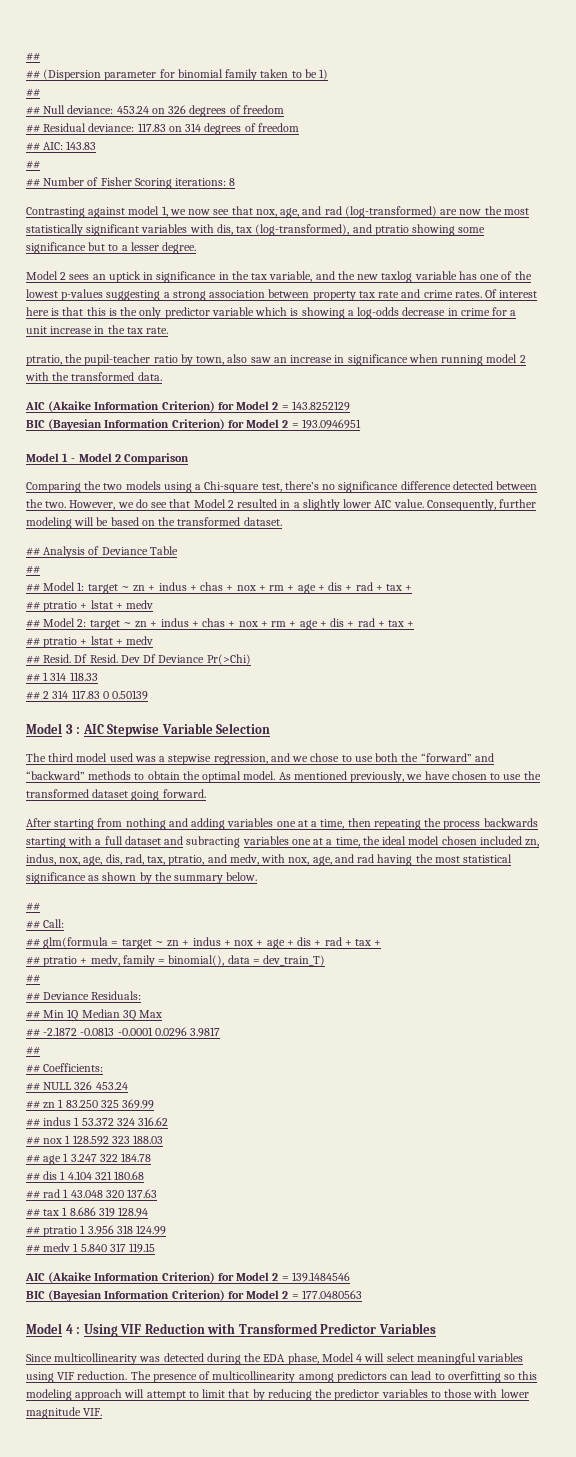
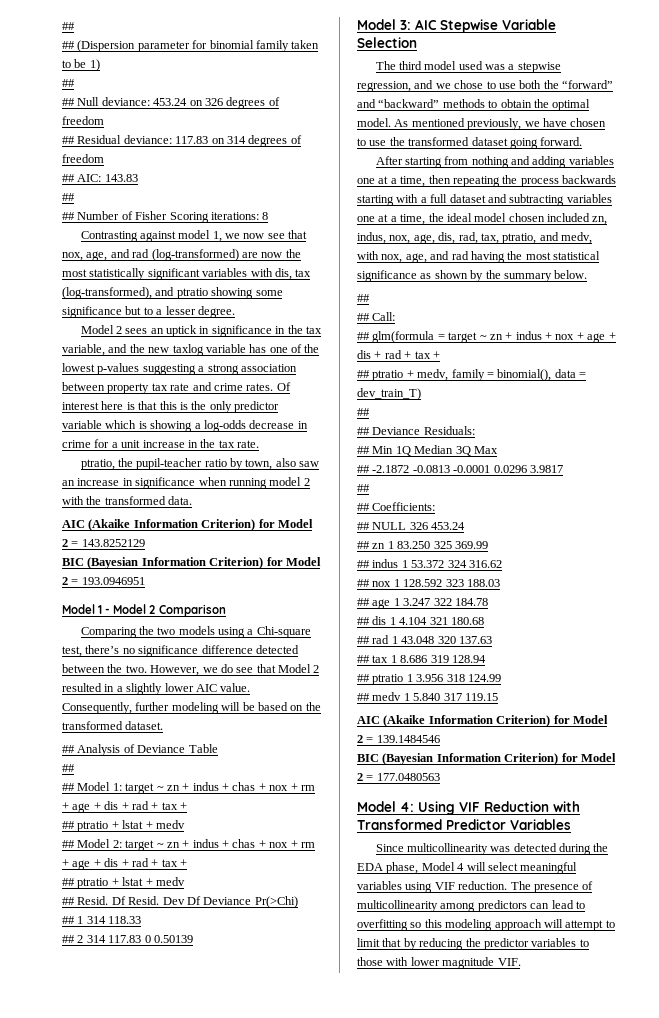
- Model 3 : AIC Stepwise Variable Selection
+ Model 3: AIC Stepwise Variable Selection
- After starting from nothing and adding variables one at a time, then repeating the process backwards starting with a full dataset and subracting variables one at a time, the ideal model chosen included zn, indus, nox, age, dis, rad, tax, ptratio, and medv, with nox, age, and rad having the most statistical significance as shown by the summary below.
+ After starting from nothing and adding variables one at a time, then repeating the process backwards starting with a full dataset and subtracting variables one at a time, the ideal model chosen included zn, indus, nox, age, dis, rad, tax, ptratio, and medv, with nox, age, and rad having the most statistical significance as shown by the summary below.
- Model 4 : Using VIF Reduction with Transformed Predictor Variables
+ Model 4: Using VIF Reduction with Transformed Predictor Variables

